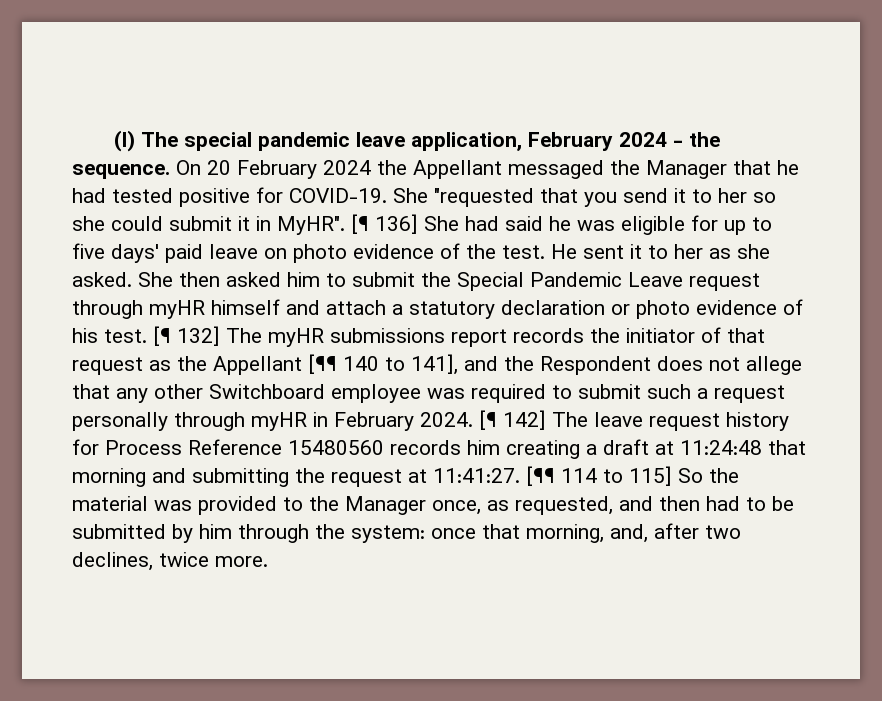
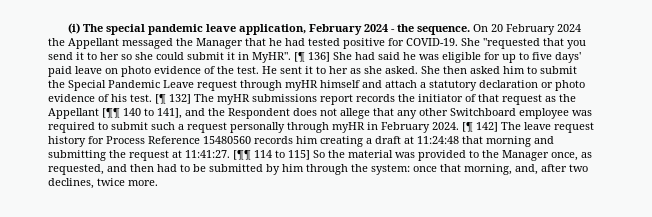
- (l) The special pandemic leave application, February 2024 - the sequence.
+ (i) The special pandemic leave application, February 2024 - the sequence.

